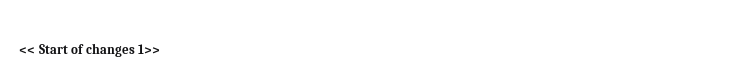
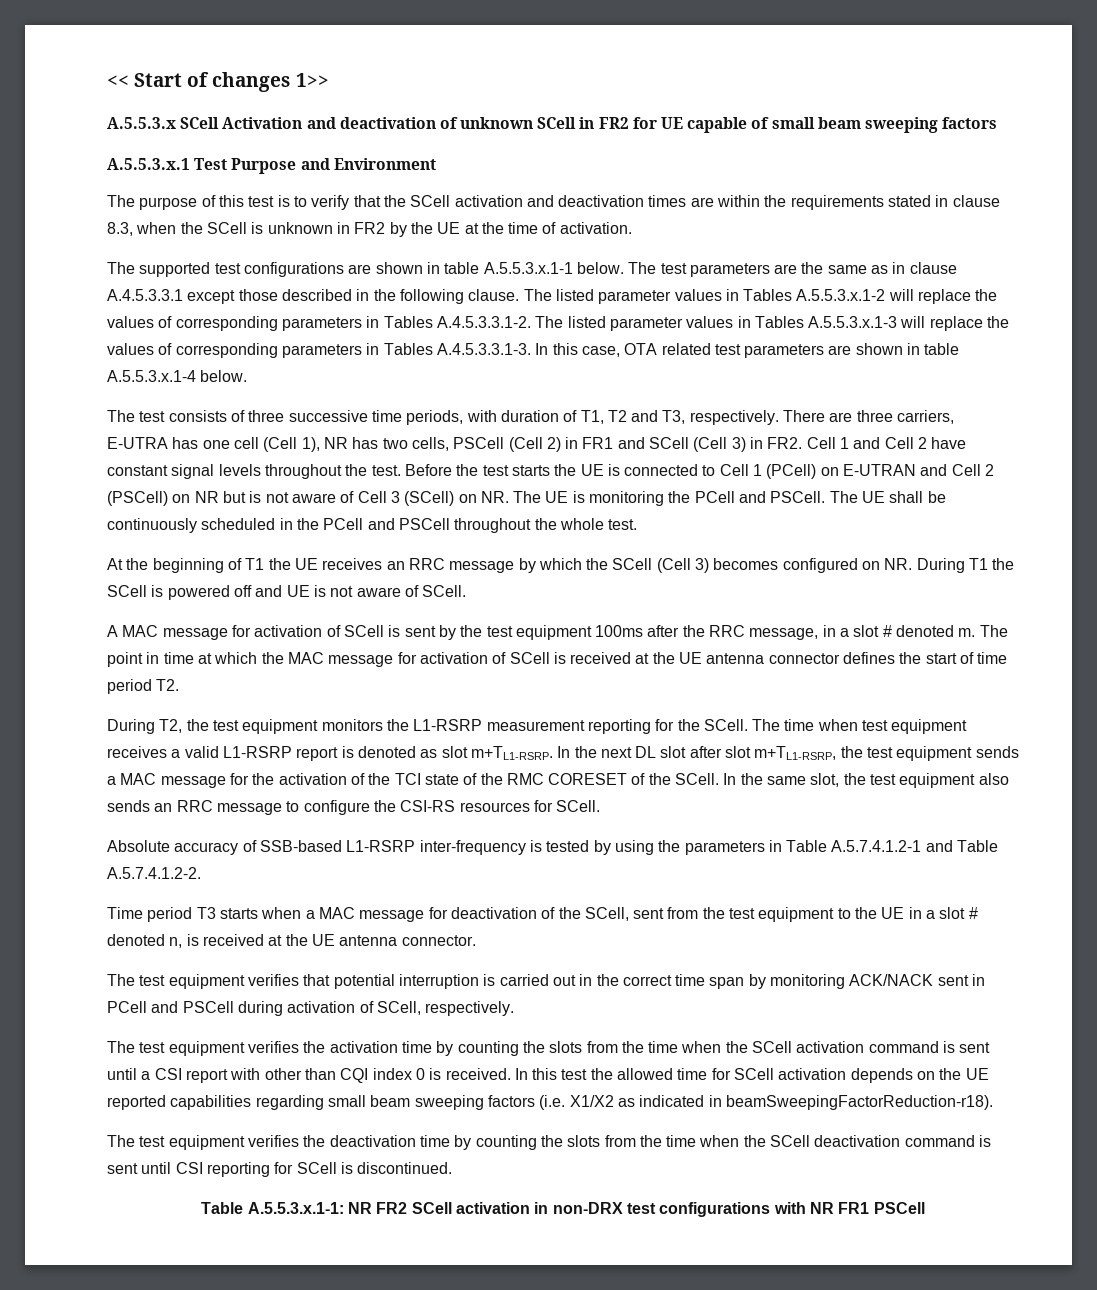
+ A.5.5.3.x SCell Activation and deactivation of unknown SCell in FR2 for UE capable of small beam sweeping factors
+ A.5.5.3.x.1 Test Purpose and Environment
+ The purpose of this test is to verify that the SCell activation and deactivation times are within the requirements stated in clause 8.3, when the SCell is unknown in FR2 by the UE at the time of activation.
+ The supported test configurations are shown in table A.5.5.3.x.1-1 below. The test parameters are the same as in clause A.4.5.3.3.1 except those described in the following clause. The listed parameter values in Tables A.5.5.3.x.1-2 will replace the values of corresponding parameters in Tables A.4.5.3.3.1-2. The listed parameter values in Tables A.5.5.3.x.1-3 will replace the values of corresponding parameters in Tables A.4.5.3.3.1-3. In this case, OTA related test parameters are shown in table A.5.5.3.x.1-4 below.
+ The test consists of three successive time periods, with duration of T1, T2 and T3, respectively. There are three carriers, E-UTRA has one cell (Cell 1), NR has two cells, PSCell (Cell 2) in FR1 and SCell (Cell 3) in FR2. Cell 1 and Cell 2 have constant signal levels throughout the test. Before the test starts the UE is connected to Cell 1 (PCell) on E-UTRAN and Cell 2 (PSCell) on NR but is not aware of Cell 3 (SCell) on NR. The UE is monitoring the PCell and PSCell. The UE shall be continuously scheduled in the PCell and PSCell throughout the whole test.
+ At the beginning of T1 the UE receives an RRC message by which the SCell (Cell 3) becomes configured on NR. During T1 the SCell is powered off and UE is not aware of SCell.
+ A MAC message for activation of SCell is sent by the test equipment 100ms after the RRC message, in a slot # denoted m. The point in time at which the MAC message for activation of SCell is received at the UE antenna connector defines the start of time period T2.
+ During T2, the test equipment monitors the L1-RSRP measurement reporting for the SCell. The time when test equipment receives a valid L1-RSRP report is denoted as slot m+TL1-RSRP. In the next DL slot after slot m+TL1-RSRP, the test equipment sends a MAC message for the activation of the TCI state of the RMC CORESET of the SCell. In the same slot, the test equipment also sends an RRC message to configure the CSI-RS resources for SCell.
+ Absolute accuracy of SSB-based L1-RSRP inter-frequency is tested by using the parameters in Table A.5.7.4.1.2-1 and Table A.5.7.4.1.2-2.
+ Time period T3 starts when a MAC message for deactivation of the SCell, sent from the test equipment to the UE in a slot # denoted n, is received at the UE antenna connector.
+ The test equipment verifies that potential interruption is carried out in the correct time span by monitoring ACK/NACK sent in PCell and PSCell during activation of SCell, respectively.
+ The test equipment verifies the activation time by counting the slots from the time when the SCell activation command is sent until a CSI report with other than CQI index 0 is received. In this test the allowed time for SCell activation depends on the UE reported capabilities regarding small beam sweeping factors (i.e. X1/X2 as indicated in beamSweepingFactorReduction-r18).
+ The test equipment verifies the deactivation time by counting the slots from the time when the SCell deactivation command is sent until CSI reporting for SCell is discontinued.
+ Table A.5.5.3.x.1-1: NR FR2 SCell activation in non-DRX test configurations with NR FR1 PSCell

